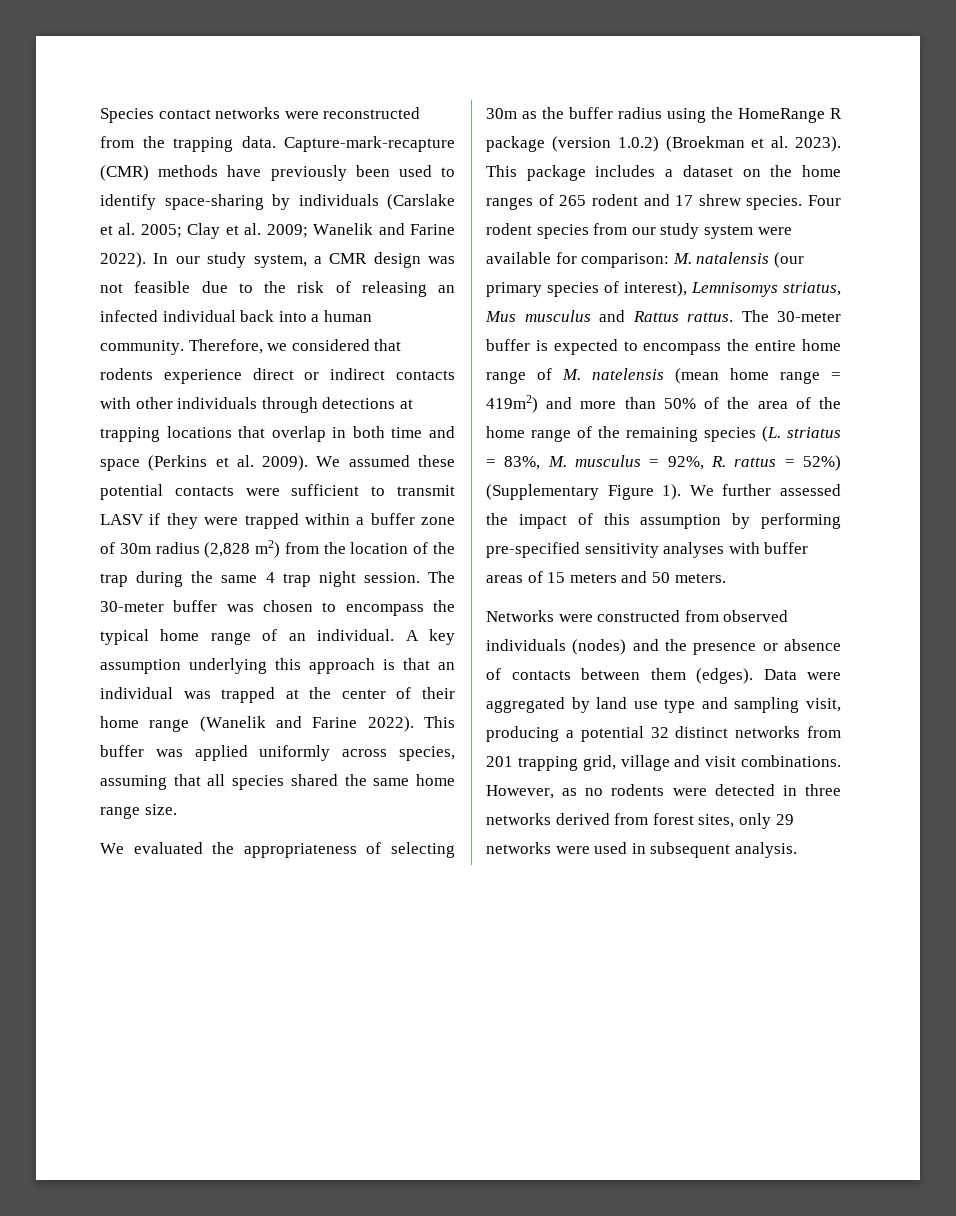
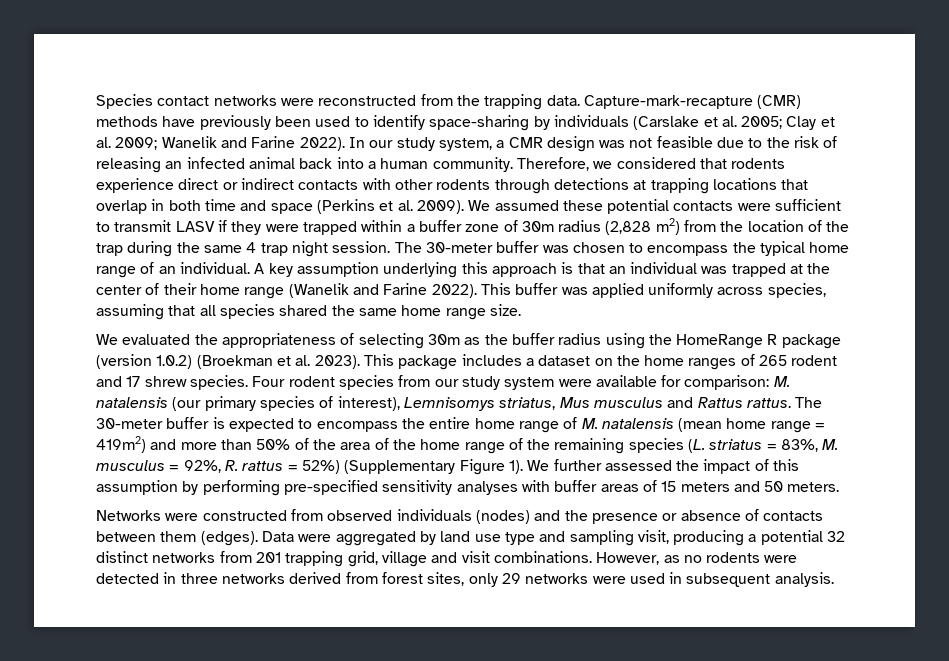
- In our study system, a CMR design was not feasible due to the risk of releasing an infected individual back into a human community.
+ In our study system, a CMR design was not feasible due to the risk of releasing an infected animal back into a human community.
- Therefore, we considered that rodents experience direct or indirect contacts with other individuals through detections at trapping locations that overlap in both time and space (Perkins et al. 2009).
+ Therefore, we considered that rodents experience direct or indirect contacts with other rodents through detections at trapping locations that overlap in both time and space (Perkins et al. 2009).
- The 30-meter buffer is expected to encompass the entire home range of M. natelensis (mean home range = 419m2) and more than 50% of the area of the home range of the remaining species (L. striatus = 83%, M. musculus = 92%, R. rattus = 52%) (Supplementary Figure 1).
+ The 30-meter buffer is expected to encompass the entire home range of M. natalensis (mean home range = 419m2) and more than 50% of the area of the home range of the remaining species (L. striatus = 83%, M. musculus = 92%, R. rattus = 52%) (Supplementary Figure 1).

